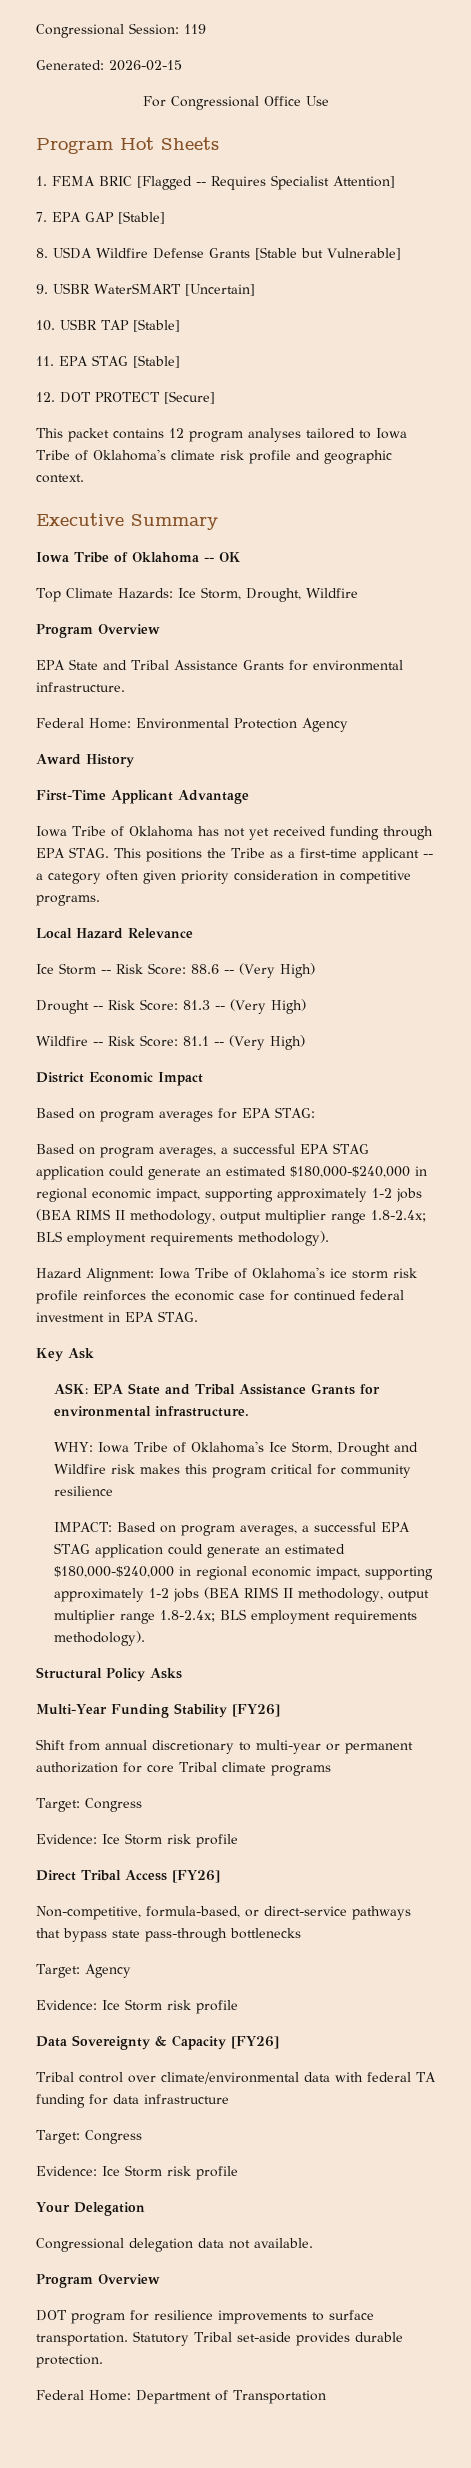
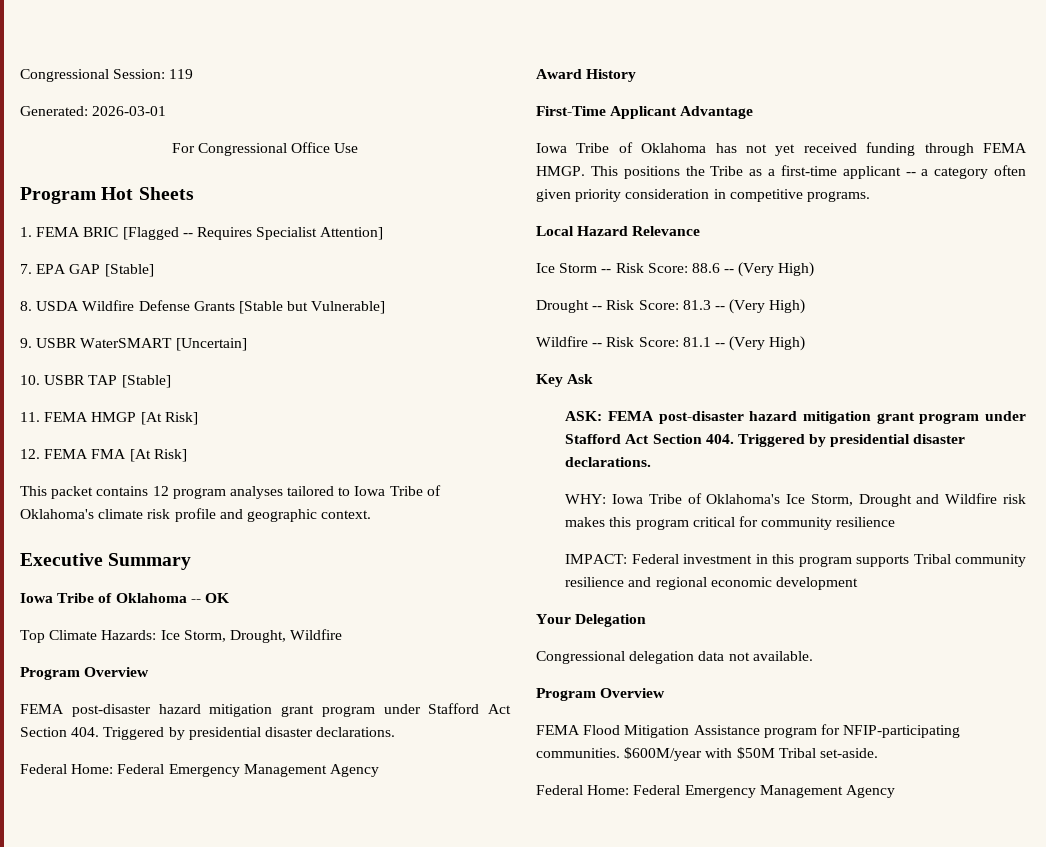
- Generated: 2026-02-15
+ Generated: 2026-03-01
- 11. EPA STAG [Stable]
- 12. DOT PROTECT [Secure]
+ 11. FEMA HMGP [At Risk]
+ 12. FEMA FMA [At Risk]
  Top Climate Hazards: Ice Storm, Drought, Wildfire
  Program Overview
- EPA State and Tribal Assistance Grants for environmental infrastructure.
- Federal Home: Environmental Protection Agency
+ FEMA post-disaster hazard mitigation grant program under Stafford Act Section 404. Triggered by presidential disaster declarations.
+ Federal Home: Federal Emergency Management Agency
- Iowa Tribe of Oklahoma has not yet received funding through EPA STAG.
+ Iowa Tribe of Oklahoma has not yet received funding through FEMA HMGP.
- District Economic Impact
- Based on program averages for EPA STAG:
- Based on program averages, a successful EPA STAG application could generate an estimated $180,000-$240,000 in regional economic impact, supporting approximately 1-2 jobs (BEA RIMS II methodology, output multiplier range 1.8-2.4x; BLS employment requirements methodology).
- Hazard Alignment: Iowa Tribe of Oklahoma's ice storm risk profile reinforces the economic case for continued federal investment in EPA STAG.
  Key Ask
- ASK: EPA State and Tribal Assistance Grants for environmental infrastructure.
+ ASK: FEMA post-disaster hazard mitigation grant program under Stafford Act Section 404. Triggered by presidential disaster declarations.
- IMPACT: Based on program averages, a successful EPA STAG application could generate an estimated $180,000-$240,000 in regional economic impact, supporting approximately 1-2 jobs (BEA RIMS II methodology, output multiplier range 1.8-2.4x; BLS employment requirements methodology).
- Structural Policy Asks
- Multi-Year Funding Stability [FY26]
- Shift from annual discretionary to multi-year or permanent authorization for core Tribal climate programs
- Target: Congress
- Evidence: Ice Storm risk profile
- Direct Tribal Access [FY26]
- Non-competitive, formula-based, or direct-service pathways that bypass state pass-through bottlenecks
- Target: Agency
- Evidence: Ice Storm risk profile
- Data Sovereignty & Capacity [FY26]
- Tribal control over climate/environmental data with federal TA funding for data infrastructure
- Target: Congress
- Evidence: Ice Storm risk profile
+ IMPACT: Federal investment in this program supports Tribal community resilience and regional economic development
- DOT program for resilience improvements to surface transportation. Statutory Tribal set-aside provides durable protection.
- Federal Home: Department of Transportation
+ FEMA Flood Mitigation Assistance program for NFIP-participating communities. $600M/year with $50M Tribal set-aside.
+ Federal Home: Federal Emergency Management Agency

